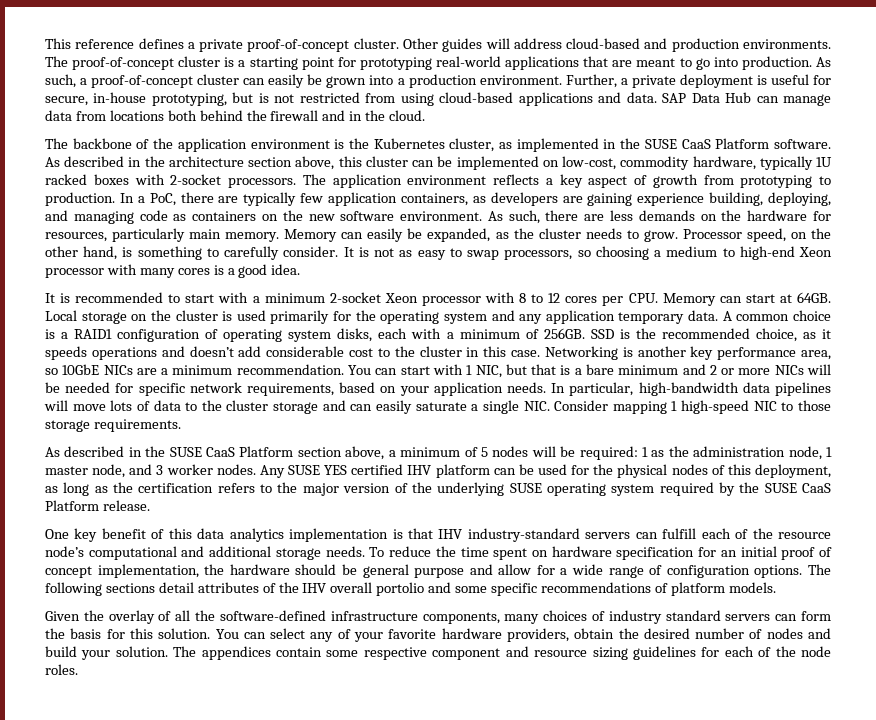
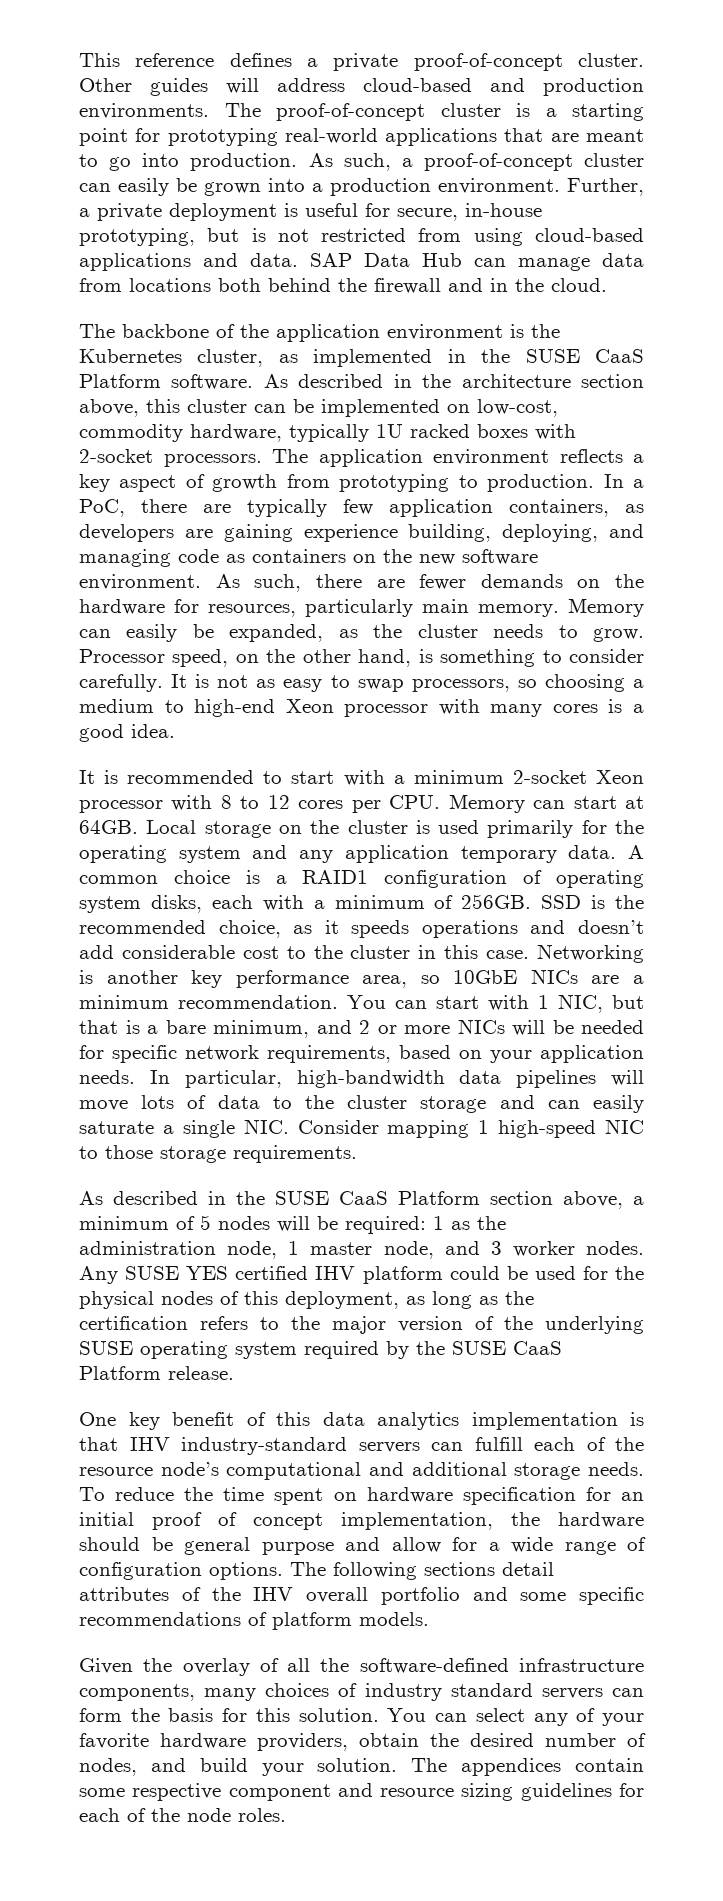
- As such, there are less demands on the hardware for resources, particularly main memory.
+ As such, there are fewer demands on the hardware for resources, particularly main memory.
- Processor speed, on the other hand, is something to carefully consider.
+ Processor speed, on the other hand, is something to consider carefully.
- You can start with 1 NIC, but that is a bare minimum and 2 or more NICs will be needed for specific network requirements, based on your application needs.
+ You can start with 1 NIC, but that is a bare minimum, and 2 or more NICs will be needed for specific network requirements, based on your application needs.
- Any SUSE YES certified IHV platform can be used for the physical nodes of this deployment, as long as the certification refers to the major version of the underlying SUSE operating system required by the SUSE CaaS Platform release.
+ Any SUSE YES certified IHV platform could be used for the physical nodes of this deployment, as long as the certification refers to the major version of the underlying SUSE operating system required by the SUSE CaaS Platform release.
- The following sections detail attributes of the IHV overall portolio and some specific recommendations of platform models.
+ The following sections detail attributes of the IHV overall portfolio and some specific recommendations of platform models.
- You can select any of your favorite hardware providers, obtain the desired number of nodes and build your solution.
+ You can select any of your favorite hardware providers, obtain the desired number of nodes, and build your solution.

